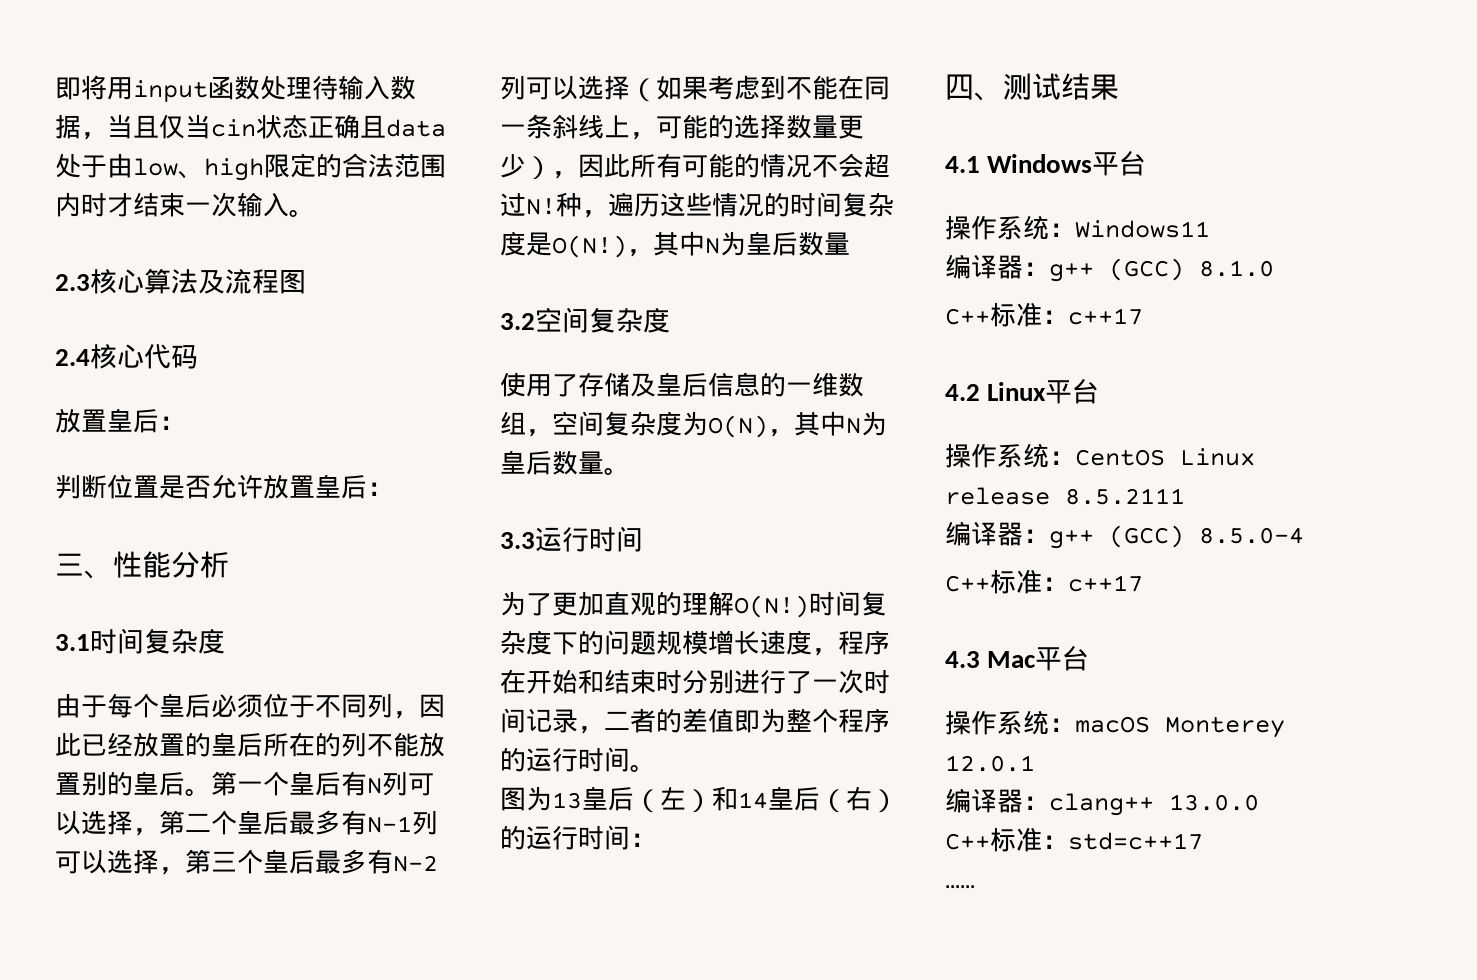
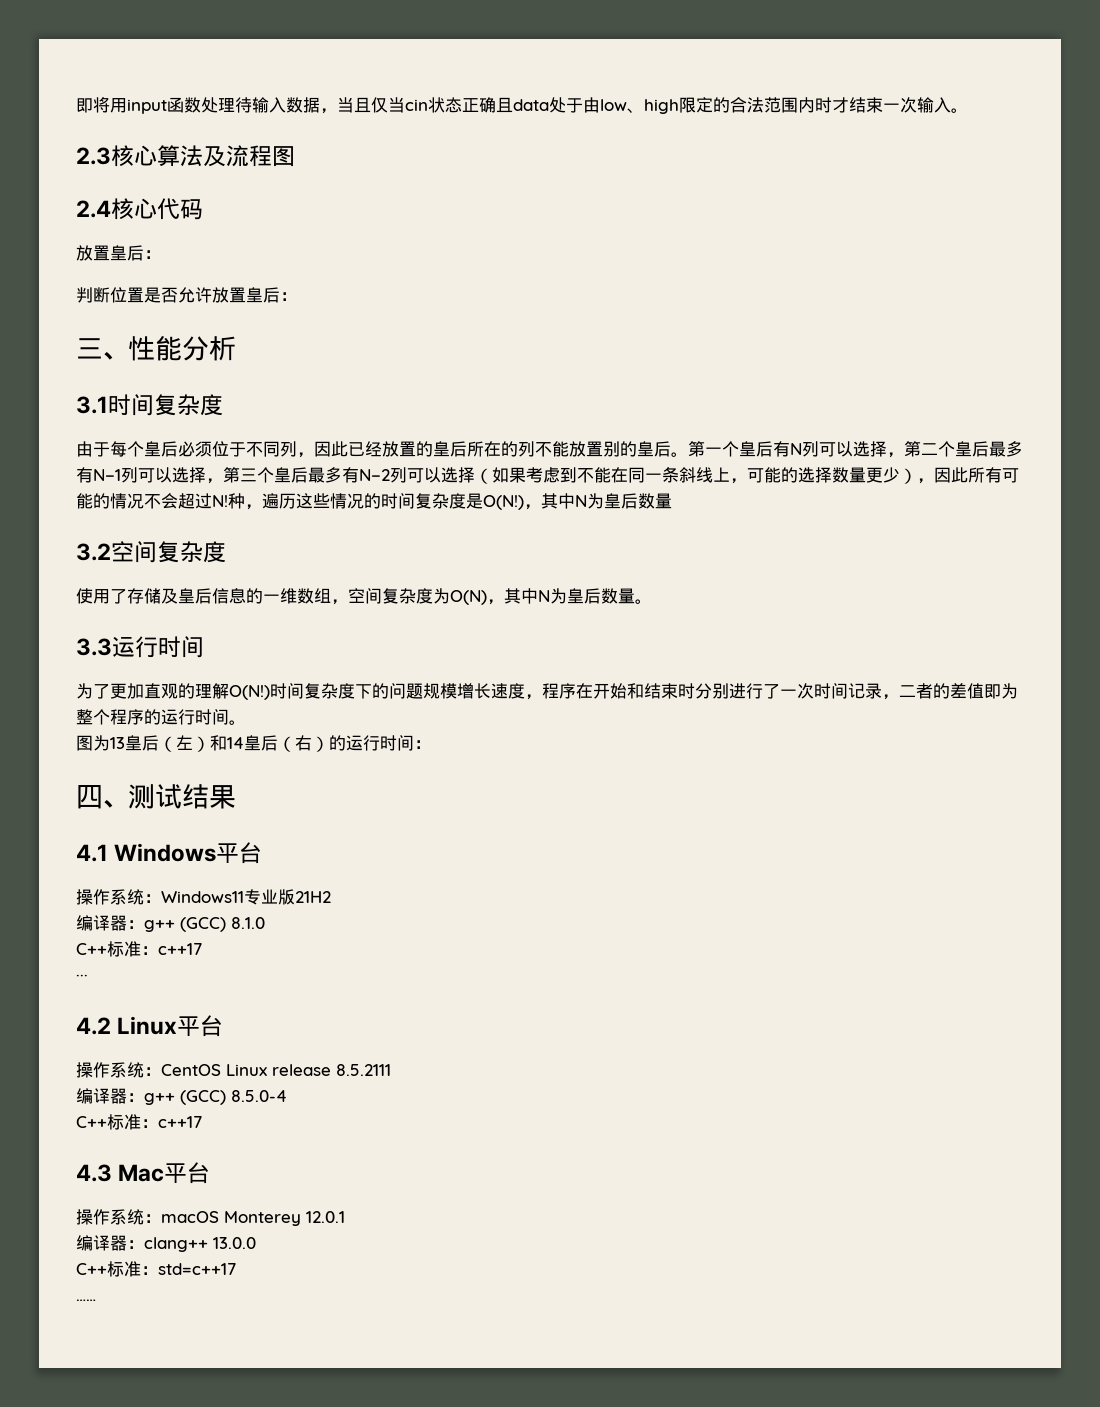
- 操作系统：Windows11
+ 操作系统：Windows11专业版21H2
+ ···

